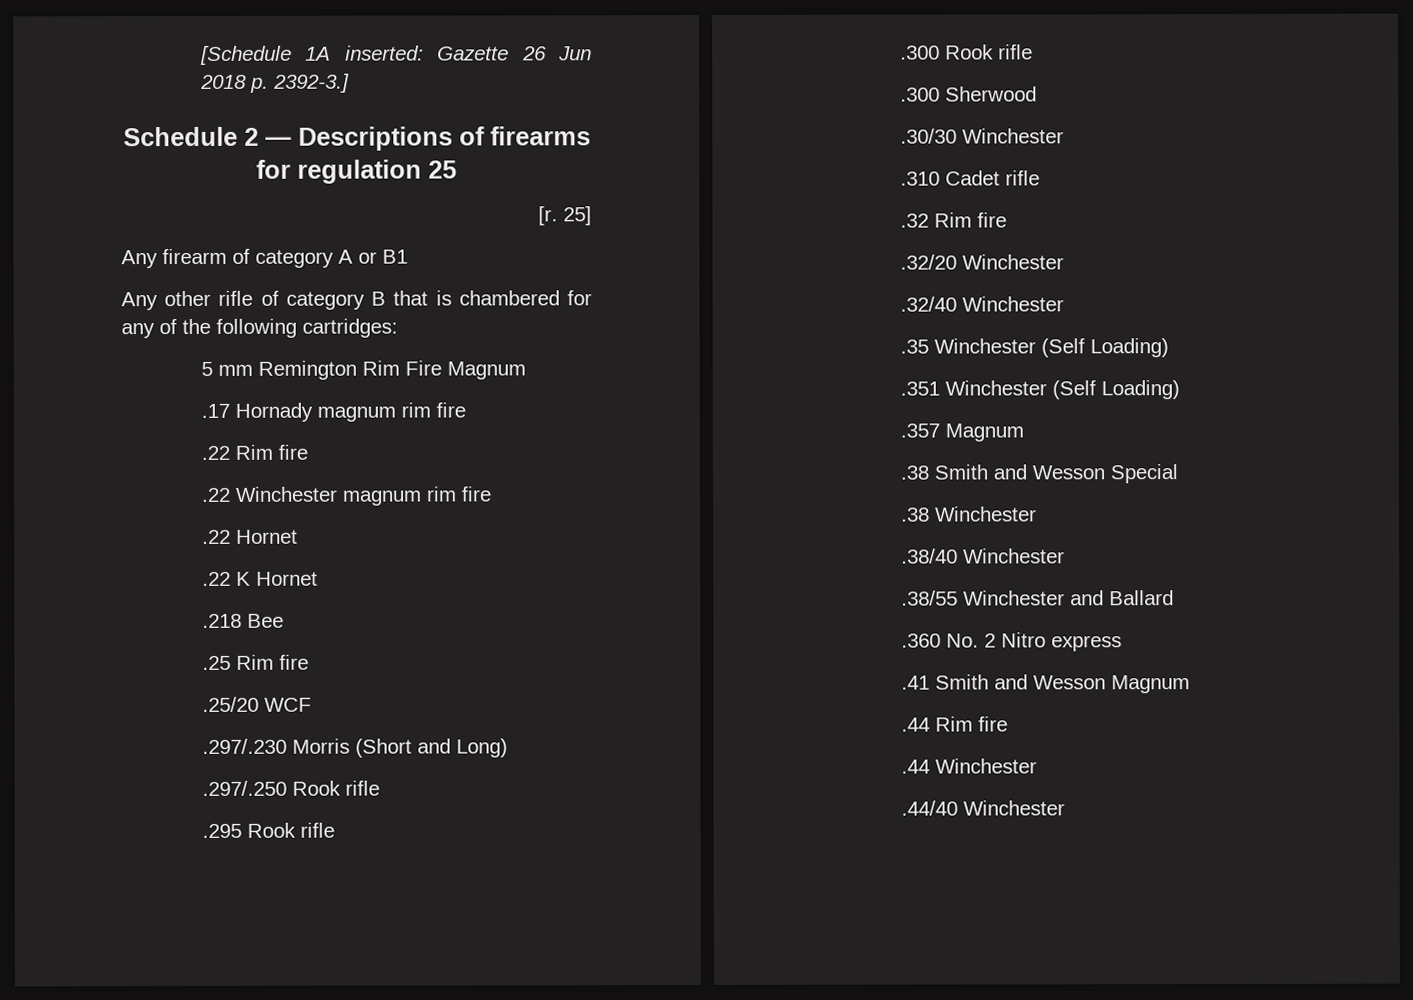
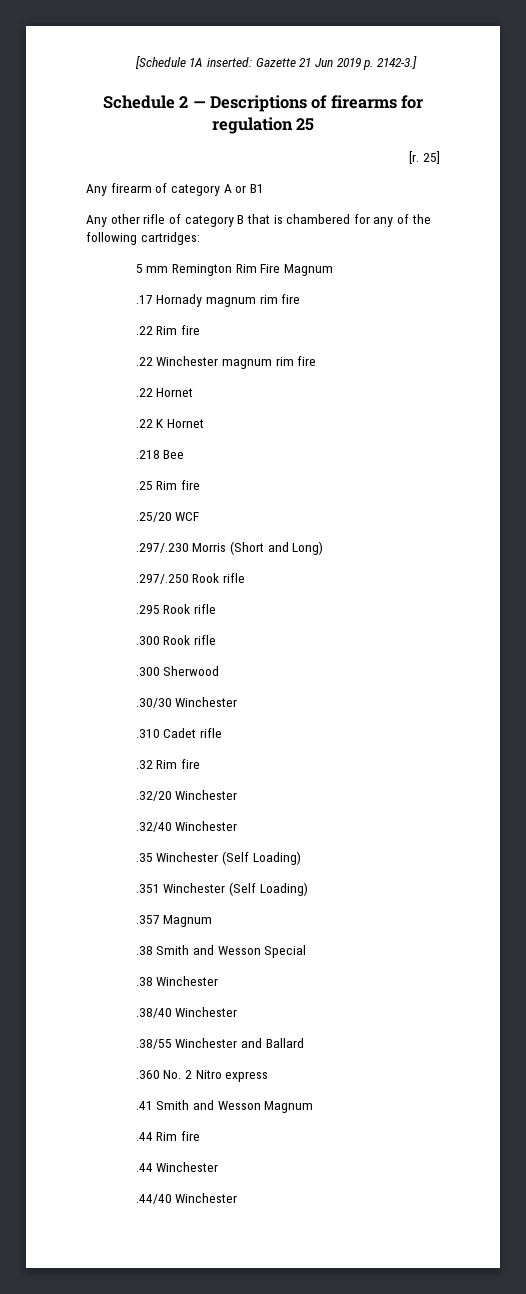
- [Schedule 1A inserted: Gazette 26 Jun 2018 p. 2392-3.]
+ [Schedule 1A inserted: Gazette 21 Jun 2019 p. 2142-3.]

